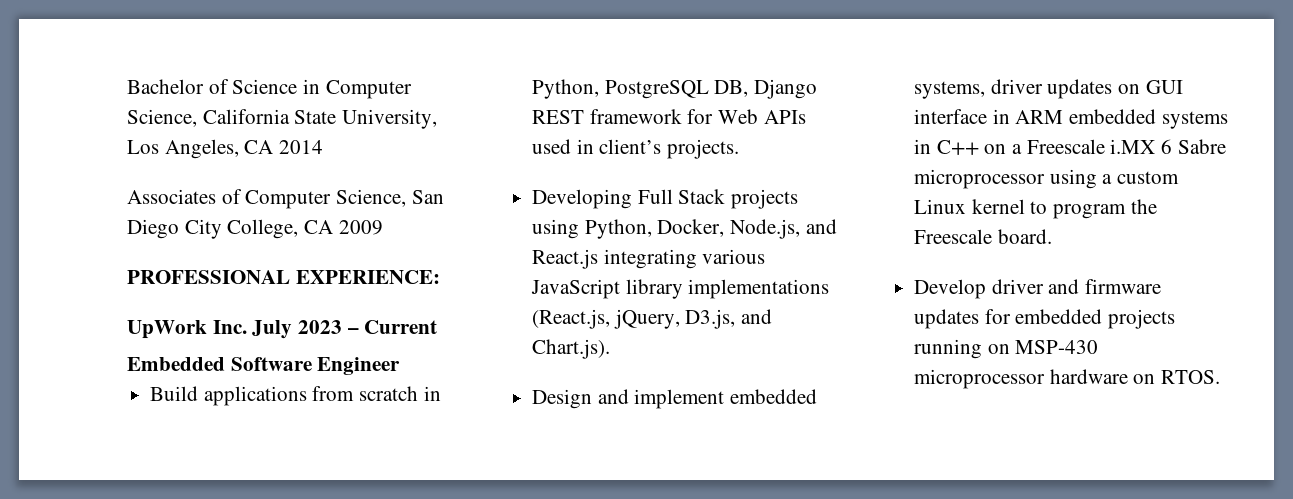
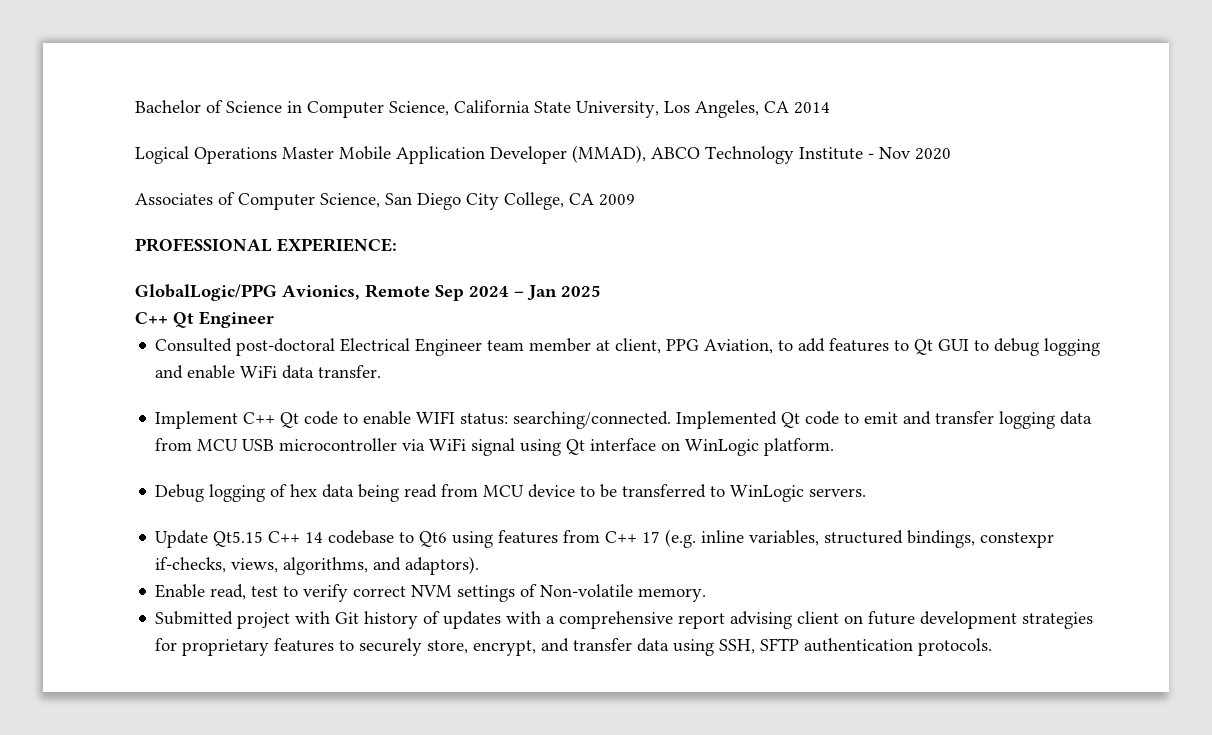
+ Logical Operations Master Mobile Application Developer (MMAD), ABCO Technology Institute - Nov 2020
- UpWork Inc. July 2023 – Current
- Embedded Software Engineer
- Build applications from scratch in Python, PostgreSQL DB, Django REST framework for Web APIs used in client’s projects.
- Developing Full Stack projects using Python, Docker, Node.js, and React.js integrating various JavaScript library implementations (React.js, jQuery, D3.js, and Chart.js).
- Design and implement embedded systems, driver updates on GUI interface in ARM embedded systems in C++ on a Freescale i.MX 6 Sabre microprocessor using a custom Linux kernel to program the Freescale board.
- Develop driver and firmware updates for embedded projects running on MSP-430 microprocessor hardware on RTOS.
+ GlobalLogic/PPG Avionics, Remote Sep 2024 – Jan 2025
+ C++ Qt Engineer
+ Consulted post-doctoral Electrical Engineer team member at client, PPG Aviation, to add features to Qt GUI to debug logging and enable WiFi data transfer.
+ Implement C++ Qt code to enable WIFI status: searching/connected. Implemented Qt code to emit and transfer logging data from MCU USB microcontroller via WiFi signal using Qt interface on WinLogic platform.
+ Debug logging of hex data being read from MCU device to be transferred to WinLogic servers.
+ Update Qt5.15 C++ 14 codebase to Qt6 using features from C++ 17 (e.g. inline variables, structured bindings, constexpr if-checks, views, algorithms, and adaptors).
+ Enable read, test to verify correct NVM settings of Non-volatile memory.
+ Submitted project with Git history of updates with a comprehensive report advising client on future development strategies for proprietary features to securely store, encrypt, and transfer data using SSH, SFTP authentication protocols.

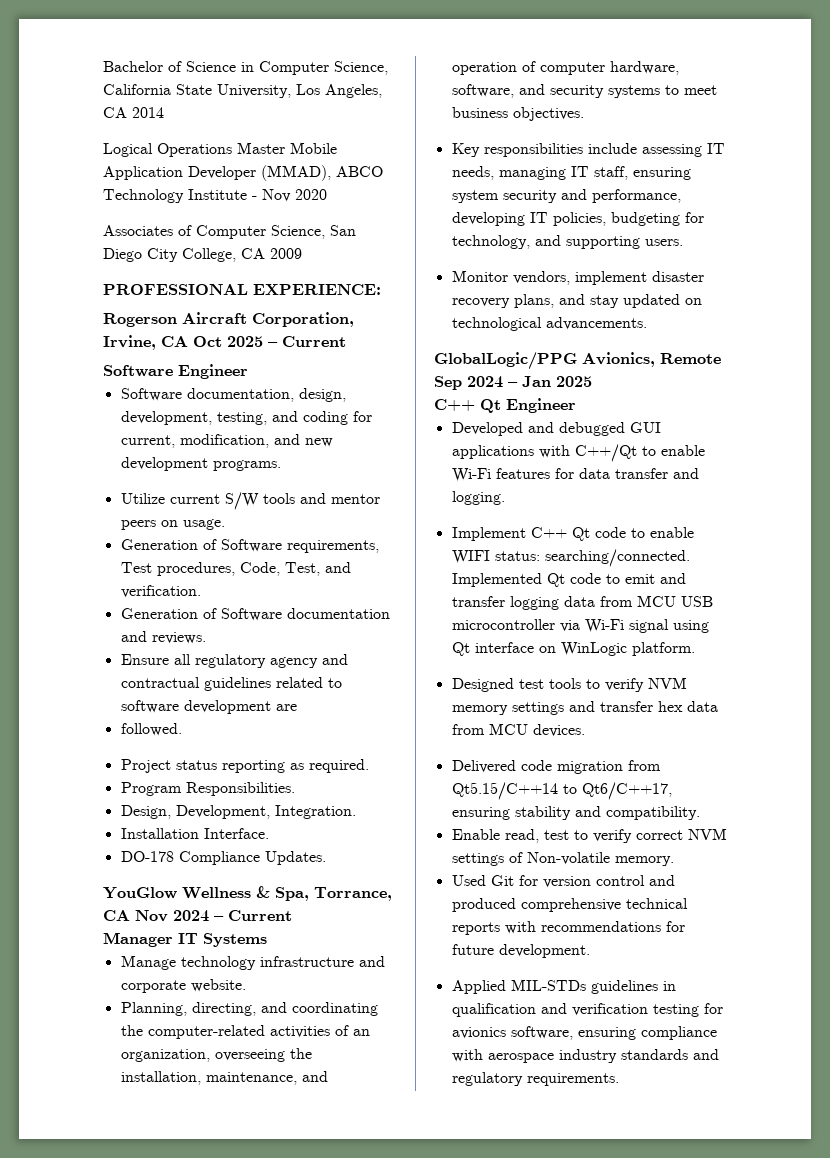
+ Rogerson Aircraft Corporation, Irvine, CA Oct 2025 – Current
+ Software Engineer
+ Software documentation, design, development, testing, and coding for current, modification, and new development programs.
+ Utilize current S/W tools and mentor peers on usage.
+ Generation of Software requirements, Test procedures, Code, Test, and verification.
+ Generation of Software documentation and reviews.
+ Ensure all regulatory agency and contractual guidelines related to software development are
+ followed.
+ Project status reporting as required.
+ Program Responsibilities.
+ Design, Development, Integration.
+ Installation Interface.
+ DO-178 Compliance Updates.
+ YouGlow Wellness & Spa, Torrance, CA Nov 2024 – Current
+ Manager IT Systems
+ Manage technology infrastructure and corporate website.
+ Planning, directing, and coordinating the computer-related activities of an organization, overseeing the installation, maintenance, and operation of computer hardware, software, and security systems to meet business objectives.
+ Key responsibilities include assessing IT needs, managing IT staff, ensuring system security and performance, developing IT policies, budgeting for technology, and supporting users.
+ Monitor vendors, implement disaster recovery plans, and stay updated on technological advancements.
- Consulted post-doctoral Electrical Engineer team member at client, PPG Aviation, to add features to Qt GUI to debug logging and enable WiFi data transfer.
+ Developed and debugged GUI applications with C++/Qt to enable Wi-Fi features for data transfer and logging.
- Implemented Qt code to emit and transfer logging data from MCU USB microcontroller via WiFi signal using Qt interface on WinLogic platform.
+ Implemented Qt code to emit and transfer logging data from MCU USB microcontroller via Wi-Fi signal using Qt interface on WinLogic platform.
- Debug logging of hex data being read from MCU device to be transferred to WinLogic servers.
- Update Qt5.15 C++ 14 codebase to Qt6 using features from C++ 17 (e.g. inline variables, structured bindings, constexpr if-checks, views, algorithms, and adaptors).
+ Designed test tools to verify NVM memory settings and transfer hex data from MCU devices.
+ Delivered code migration from Qt5.15/C++14 to Qt6/C++17, ensuring stability and compatibility.
- Submitted project with Git history of updates with a comprehensive report advising client on future development strategies for proprietary features to securely store, encrypt, and transfer data using SSH, SFTP authentication protocols.
+ Used Git for version control and produced comprehensive technical reports with recommendations for future development.
+ Applied MIL-STDs guidelines in qualification and verification testing for avionics software, ensuring compliance with aerospace industry standards and regulatory requirements.

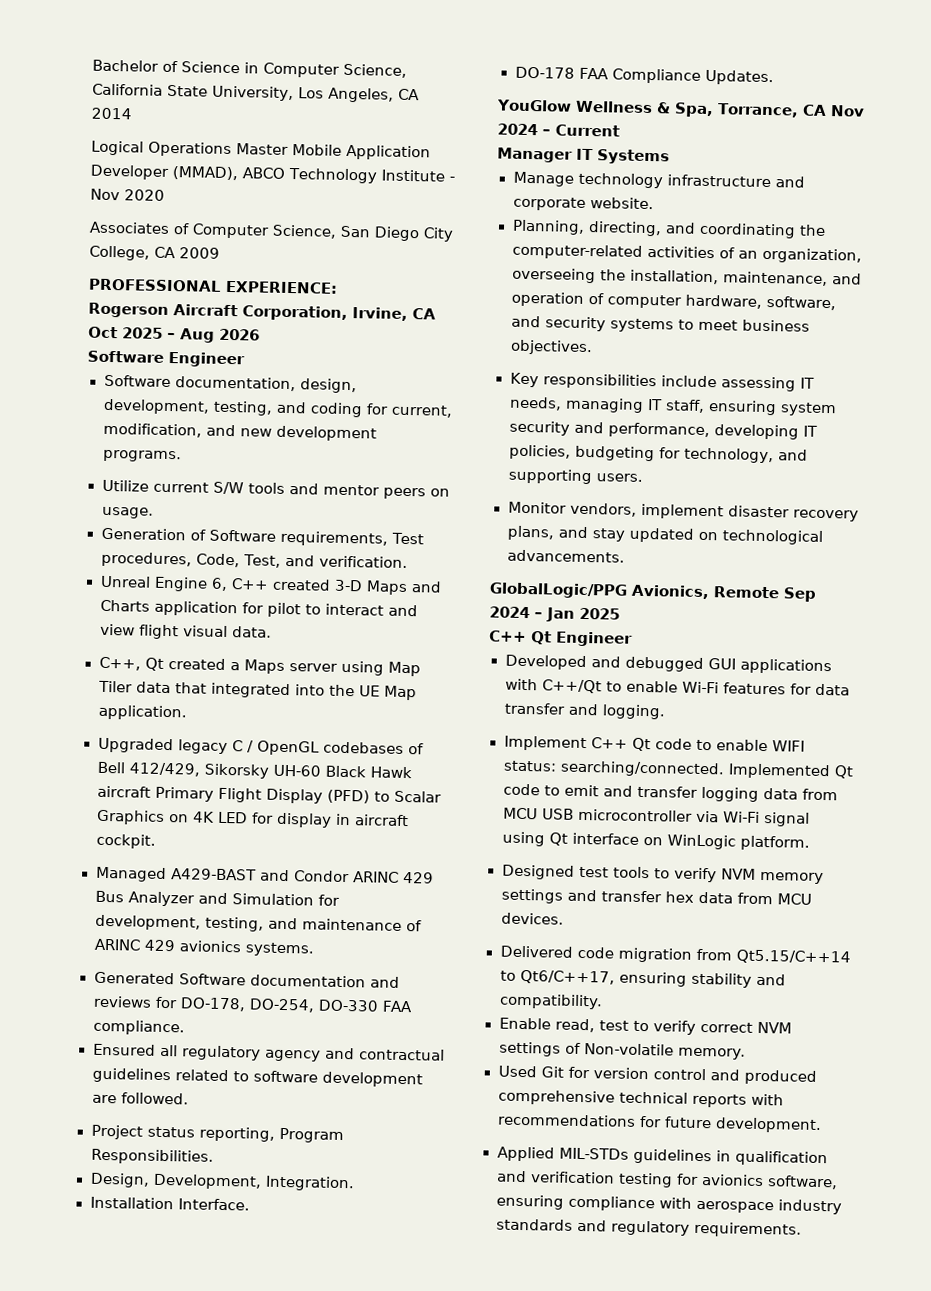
- Rogerson Aircraft Corporation, Irvine, CA Oct 2025 – Current
+ Rogerson Aircraft Corporation, Irvine, CA Oct 2025 – Aug 2026
- Generation of Software documentation and reviews.
- Ensure all regulatory agency and contractual guidelines related to software development are
- followed.
+ Unreal Engine 6, C++ created 3-D Maps and Charts application for pilot to interact and view flight visual data.
+ C++, Qt created a Maps server using Map Tiler data that integrated into the UE Map application.
+ Upgraded legacy C / OpenGL codebases of Bell 412/429, Sikorsky UH-60 Black Hawk aircraft Primary Flight Display (PFD) to Scalar Graphics on 4K LED for display in aircraft cockpit.
+ Managed A429-BAST and Condor ARINC 429 Bus Analyzer and Simulation for development, testing, and maintenance of ARINC 429 avionics systems.
+ Generated Software documentation and reviews for DO-178, DO-254, DO-330 FAA compliance.
+ Ensured all regulatory agency and contractual guidelines related to software development are followed.
- Project status reporting as required.
- Program Responsibilities.
+ Project status reporting, Program Responsibilities.
- DO-178 Compliance Updates.
+ DO-178 FAA Compliance Updates.

